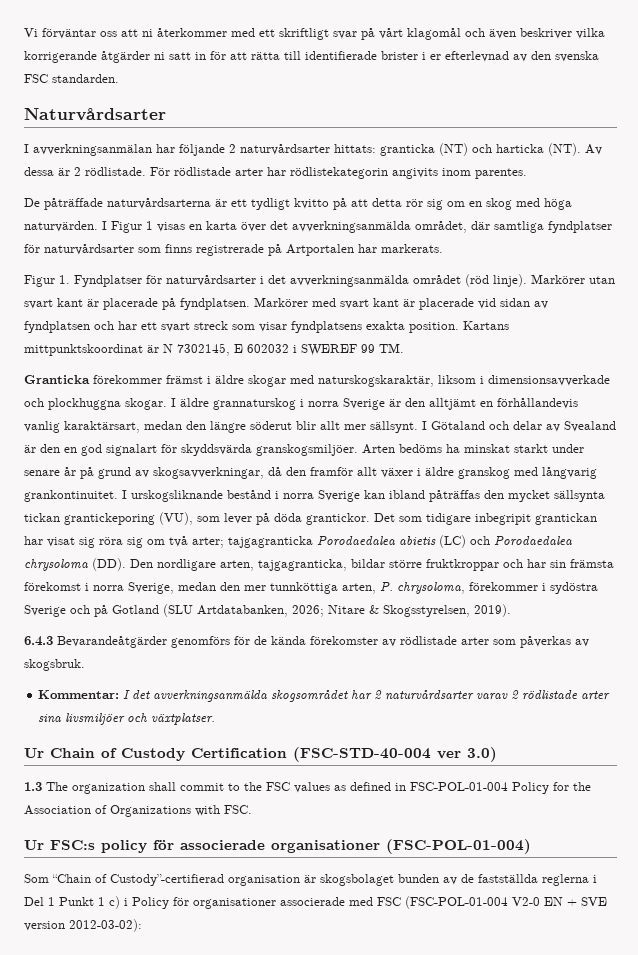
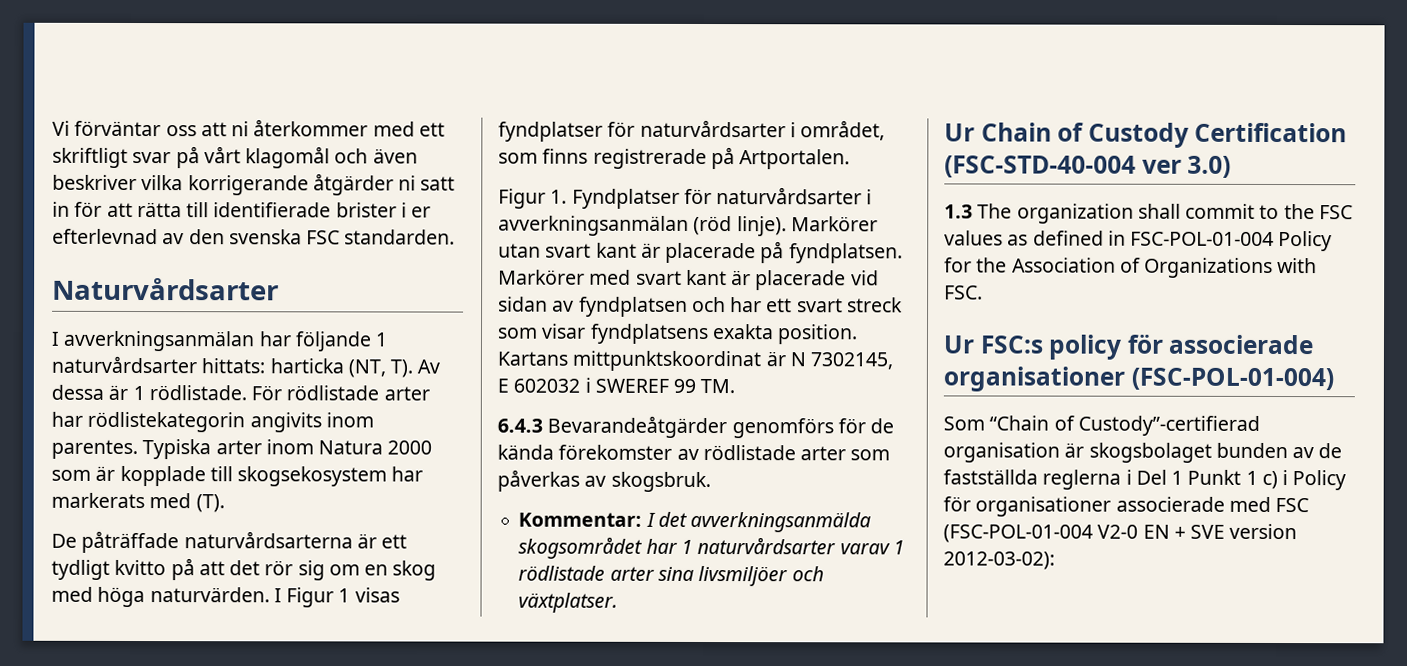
- I avverkningsanmälan har följande 2 naturvårdsarter hittats: granticka (NT) och harticka (NT). Av dessa är 2 rödlistade.
+ I avverkningsanmälan har följande 1 naturvårdsarter hittats: harticka (NT, T). Av dessa är 1 rödlistade.
+ Typiska arter inom Natura 2000 som är kopplade till skogsekosystem har markerats med (T).
- De påträffade naturvårdsarterna är ett tydligt kvitto på att detta rör sig om en skog med höga naturvärden.
+ De påträffade naturvårdsarterna är ett tydligt kvitto på att det rör sig om en skog med höga naturvärden.
- I Figur 1 visas en karta över det avverkningsanmälda området, där samtliga fyndplatser för naturvårdsarter som finns registrerade på Artportalen har markerats.
+ I Figur 1 visas fyndplatser för naturvårdsarter i området, som finns registrerade på Artportalen.
- Figur 1. Fyndplatser för naturvårdsarter i det avverkningsanmälda området (röd linje).
+ Figur 1. Fyndplatser för naturvårdsarter i avverkningsanmälan (röd linje).
- Granticka förekommer främst i äldre skogar med naturskogskaraktär, liksom i dimensionsavverkade och plockhuggna skogar. I äldre grannaturskog i norra Sverige är den alltjämt en förhållandevis vanlig karaktärsart, medan den längre söderut blir allt mer sällsynt. I Götaland och delar av Svealand är den en god signalart för skyddsvärda granskogsmiljöer. Arten bedöms ha minskat starkt under senare år på grund av skogsavverkningar, då den framför allt växer i äldre granskog med långvarig grankontinuitet. I urskogsliknande bestånd i norra Sverige kan ibland påträffas den mycket sällsynta tickan grantickeporing (VU), som lever på döda grantickor. Det som tidigare inbegripit grantickan har visat sig röra sig om två arter; tajgagranticka Porodaedalea abietis (LC) och Porodaedalea chrysoloma (DD). Den nordligare arten, tajgagranticka, bildar större fruktkroppar och har sin främsta förekomst i norra Sverige, medan den mer tunnköttiga arten, P. chrysoloma, förekommer i sydöstra Sverige och på Gotland (SLU Artdatabanken, 2026; Nitare & Skogsstyrelsen, 2019).
- Kommentar: I det avverkningsanmälda skogsområdet har 2 naturvårdsarter varav 2 rödlistade arter sina livsmiljöer och växtplatser.
+ Kommentar: I det avverkningsanmälda skogsområdet har 1 naturvårdsarter varav 1 rödlistade arter sina livsmiljöer och växtplatser.

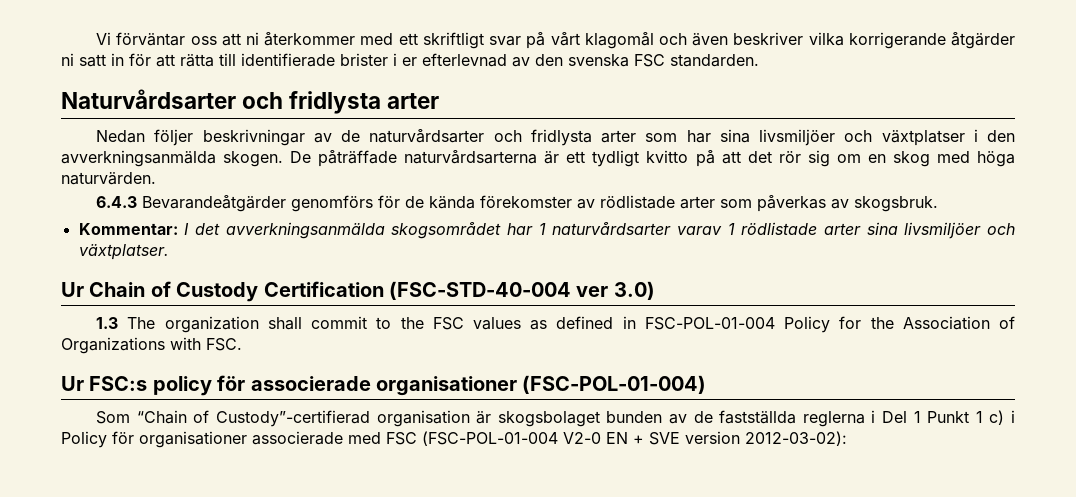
- Naturvårdsarter
- I avverkningsanmälan har följande 1 naturvårdsarter hittats: harticka (NT, T). Av dessa är 1 rödlistade. För rödlistade arter har rödlistekategorin angivits inom parentes. Typiska arter inom Natura 2000 som är kopplade till skogsekosystem har markerats med (T).
- De påträffade naturvårdsarterna är ett tydligt kvitto på att det rör sig om en skog med höga naturvärden. I Figur 1 visas fyndplatser för naturvårdsarter i området, som finns registrerade på Artportalen.
- Figur 1. Fyndplatser för naturvårdsarter i avverkningsanmälan (röd linje). Markörer utan svart kant är placerade på fyndplatsen. Markörer med svart kant är placerade vid sidan av fyndplatsen och har ett svart streck som visar fyndplatsens exakta position. Kartans mittpunktskoordinat är N 7302145, E 602032 i SWEREF 99 TM.
+ Naturvårdsarter och fridlysta arter
+ Nedan följer beskrivningar av de naturvårdsarter och fridlysta arter som har sina livsmiljöer och växtplatser i den avverkningsanmälda skogen. De påträffade naturvårdsarterna är ett tydligt kvitto på att det rör sig om en skog med höga naturvärden.

